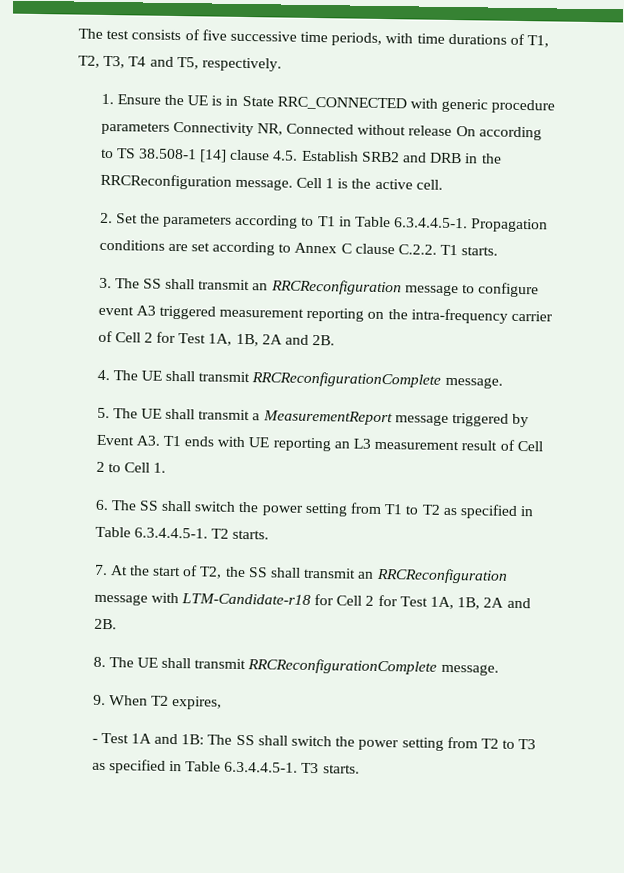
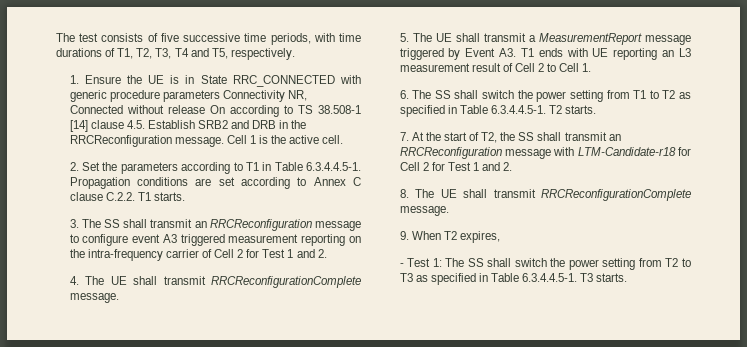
- 3. The SS shall transmit an RRCReconfiguration message to configure event A3 triggered measurement reporting on the intra-frequency carrier of Cell 2 for Test 1A, 1B, 2A and 2B.
+ 3. The SS shall transmit an RRCReconfiguration message to configure event A3 triggered measurement reporting on the intra-frequency carrier of Cell 2 for Test 1 and 2.
- 7. At the start of T2, the SS shall transmit an RRCReconfiguration message with LTM-Candidate-r18 for Cell 2 for Test 1A, 1B, 2A and 2B.
+ 7. At the start of T2, the SS shall transmit an RRCReconfiguration message with LTM-Candidate-r18 for Cell 2 for Test 1 and 2.
- - Test 1A and 1B: The SS shall switch the power setting from T2 to T3 as specified in Table 6.3.4.4.5-1. T3 starts.
+ - Test 1: The SS shall switch the power setting from T2 to T3 as specified in Table 6.3.4.4.5-1. T3 starts.

